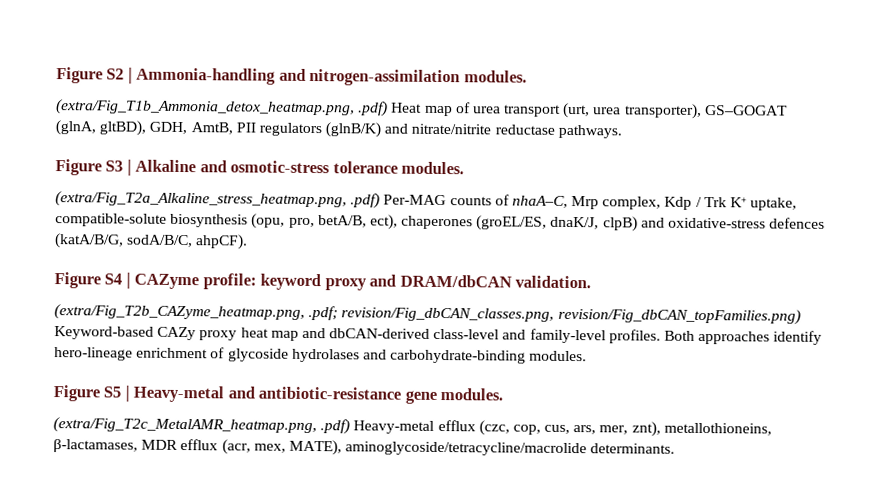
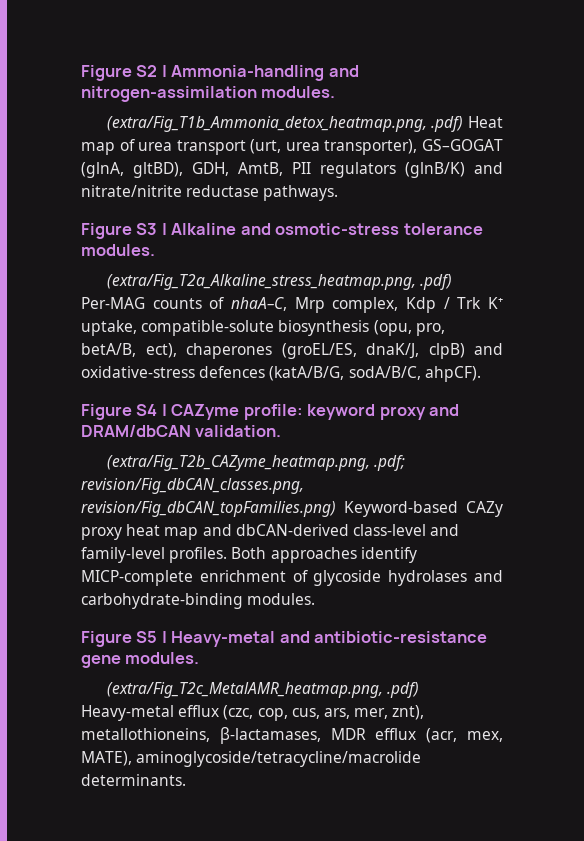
- Both approaches identify hero-lineage enrichment of glycoside hydrolases and carbohydrate-binding modules.
+ Both approaches identify MICP-complete enrichment of glycoside hydrolases and carbohydrate-binding modules.

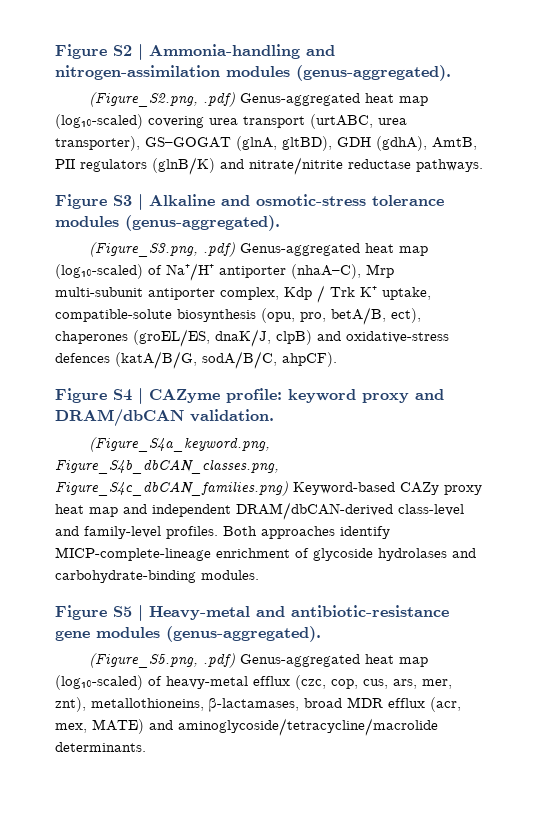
- Figure S2 | Ammonia-handling and nitrogen-assimilation modules.
- (extra/Fig_T1b_Ammonia_detox_heatmap.png, .pdf) Heat map of urea transport (urt, urea transporter), GS–GOGAT (glnA, gltBD), GDH, AmtB, PII regulators (glnB/K) and nitrate/nitrite reductase pathways.
+ Figure S2 | Ammonia-handling and nitrogen-assimilation modules (genus-aggregated).
+ (Figure_S2.png, .pdf) Genus-aggregated heat map (log₁₀-scaled) covering urea transport (urtABC, urea transporter), GS–GOGAT (glnA, gltBD), GDH (gdhA), AmtB, PII regulators (glnB/K) and nitrate/nitrite reductase pathways.
- Figure S3 | Alkaline and osmotic-stress tolerance modules.
- (extra/Fig_T2a_Alkaline_stress_heatmap.png, .pdf) Per-MAG counts of nhaA–C, Mrp complex, Kdp / Trk K⁺ uptake, compatible-solute biosynthesis (opu, pro, betA/B, ect), chaperones (groEL/ES, dnaK/J, clpB) and oxidative-stress defences (katA/B/G, sodA/B/C, ahpCF).
+ Figure S3 | Alkaline and osmotic-stress tolerance modules (genus-aggregated).
+ (Figure_S3.png, .pdf) Genus-aggregated heat map (log₁₀-scaled) of Na⁺/H⁺ antiporter (nhaA–C), Mrp multi-subunit antiporter complex, Kdp / Trk K⁺ uptake, compatible-solute biosynthesis (opu, pro, betA/B, ect), chaperones (groEL/ES, dnaK/J, clpB) and oxidative-stress defences (katA/B/G, sodA/B/C, ahpCF).
- (extra/Fig_T2b_CAZyme_heatmap.png, .pdf; revision/Fig_dbCAN_classes.png, revision/Fig_dbCAN_topFamilies.png) Keyword-based CAZy proxy heat map and dbCAN-derived class-level and family-level profiles.
+ (Figure_S4a_keyword.png, Figure_S4b_dbCAN_classes.png, Figure_S4c_dbCAN_families.png) Keyword-based CAZy proxy heat map and independent DRAM/dbCAN-derived class-level and family-level profiles.
- Both approaches identify MICP-complete enrichment of glycoside hydrolases and carbohydrate-binding modules.
+ Both approaches identify MICP-complete-lineage enrichment of glycoside hydrolases and carbohydrate-binding modules.
- Figure S5 | Heavy-metal and antibiotic-resistance gene modules.
- (extra/Fig_T2c_MetalAMR_heatmap.png, .pdf) Heavy-metal efflux (czc, cop, cus, ars, mer, znt), metallothioneins, β-lactamases, MDR efflux (acr, mex, MATE), aminoglycoside/tetracycline/macrolide determinants.
+ Figure S5 | Heavy-metal and antibiotic-resistance gene modules (genus-aggregated).
+ (Figure_S5.png, .pdf) Genus-aggregated heat map (log₁₀-scaled) of heavy-metal efflux (czc, cop, cus, ars, mer, znt), metallothioneins, β-lactamases, broad MDR efflux (acr, mex, MATE) and aminoglycoside/tetracycline/macrolide determinants.

